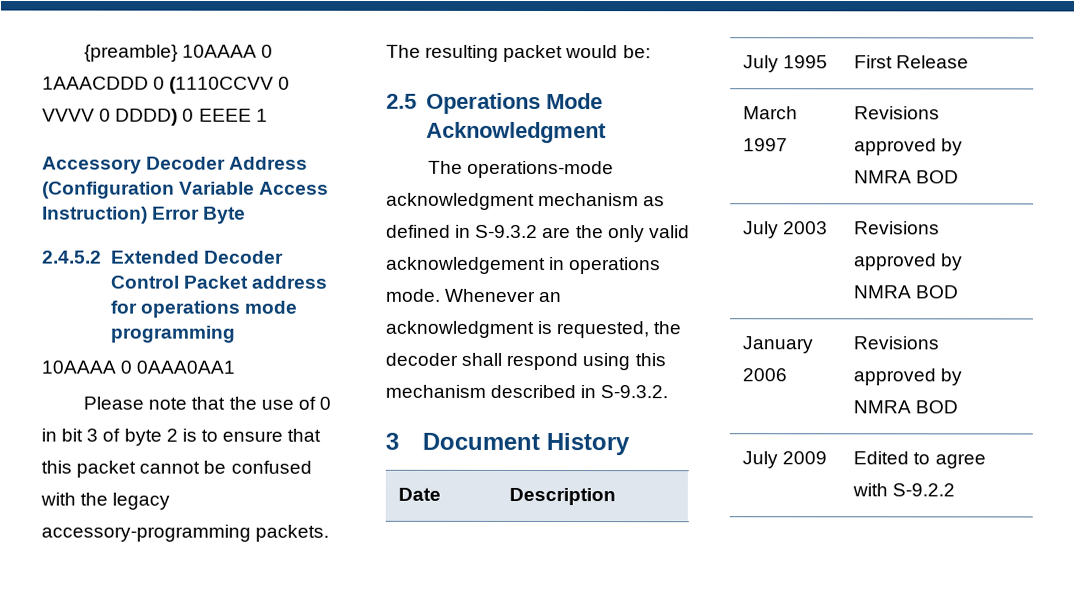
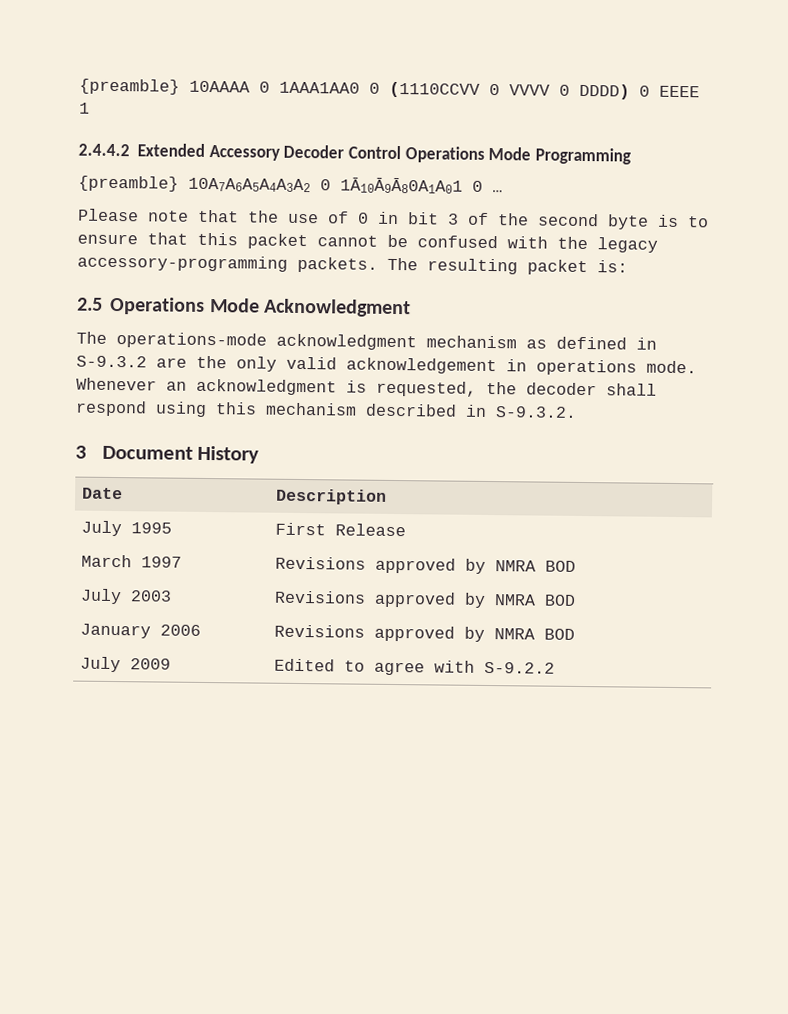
- {preamble} 10AAAA 0 1AAACDDD 0 (1110CCVV 0 VVVV 0 DDDD) 0 EEEE 1
+ {preamble} 10AAAA 0 1AAA1AA0 0 (1110CCVV 0 VVVV 0 DDDD) 0 EEEE 1
- Accessory Decoder Address (Configuration Variable Access Instruction) Error Byte
- 2.4.5.2 Extended Decoder Control Packet address for operations mode programming
- 10AAAA 0 0AAA0AA1
+ 2.4.4.2 Extended Accessory Decoder Control Operations Mode Programming
+ {preamble} 10A7A6A5A4A3A2 0 1Ā10Ā9Ā80A1A01 0 …
- Please note that the use of 0 in bit 3 of byte 2 is to ensure that this packet cannot be confused with the legacy accessory-programming packets.
+ Please note that the use of 0 in bit 3 of the second byte is to ensure that this packet cannot be confused with the legacy accessory-programming packets.
- The resulting packet would be:
+ The resulting packet is:

